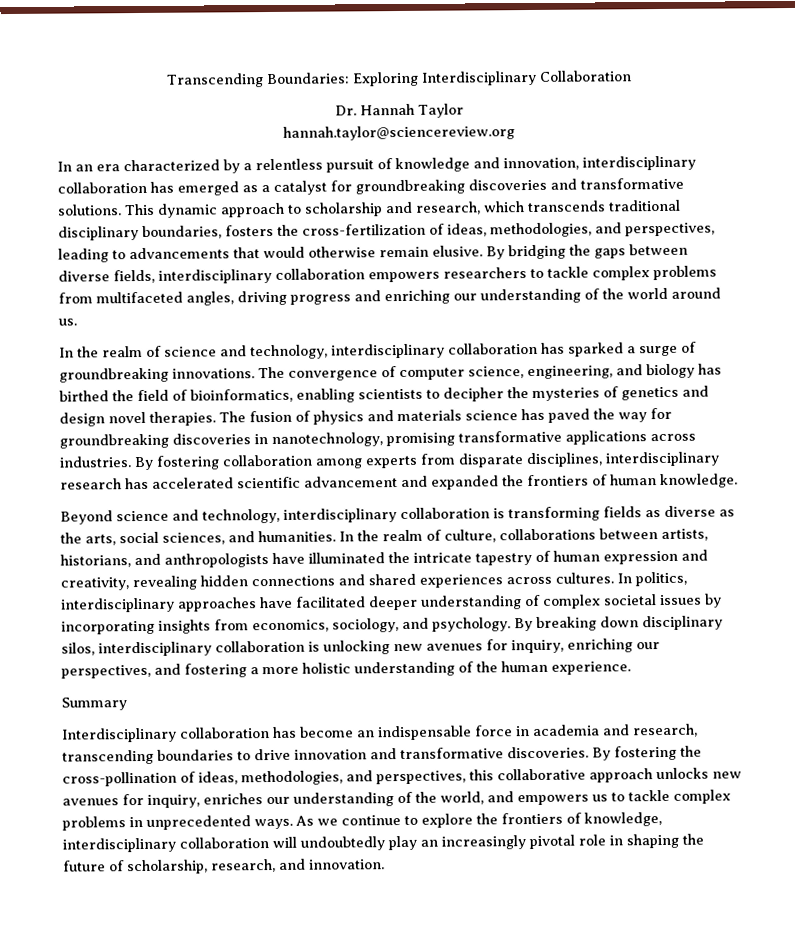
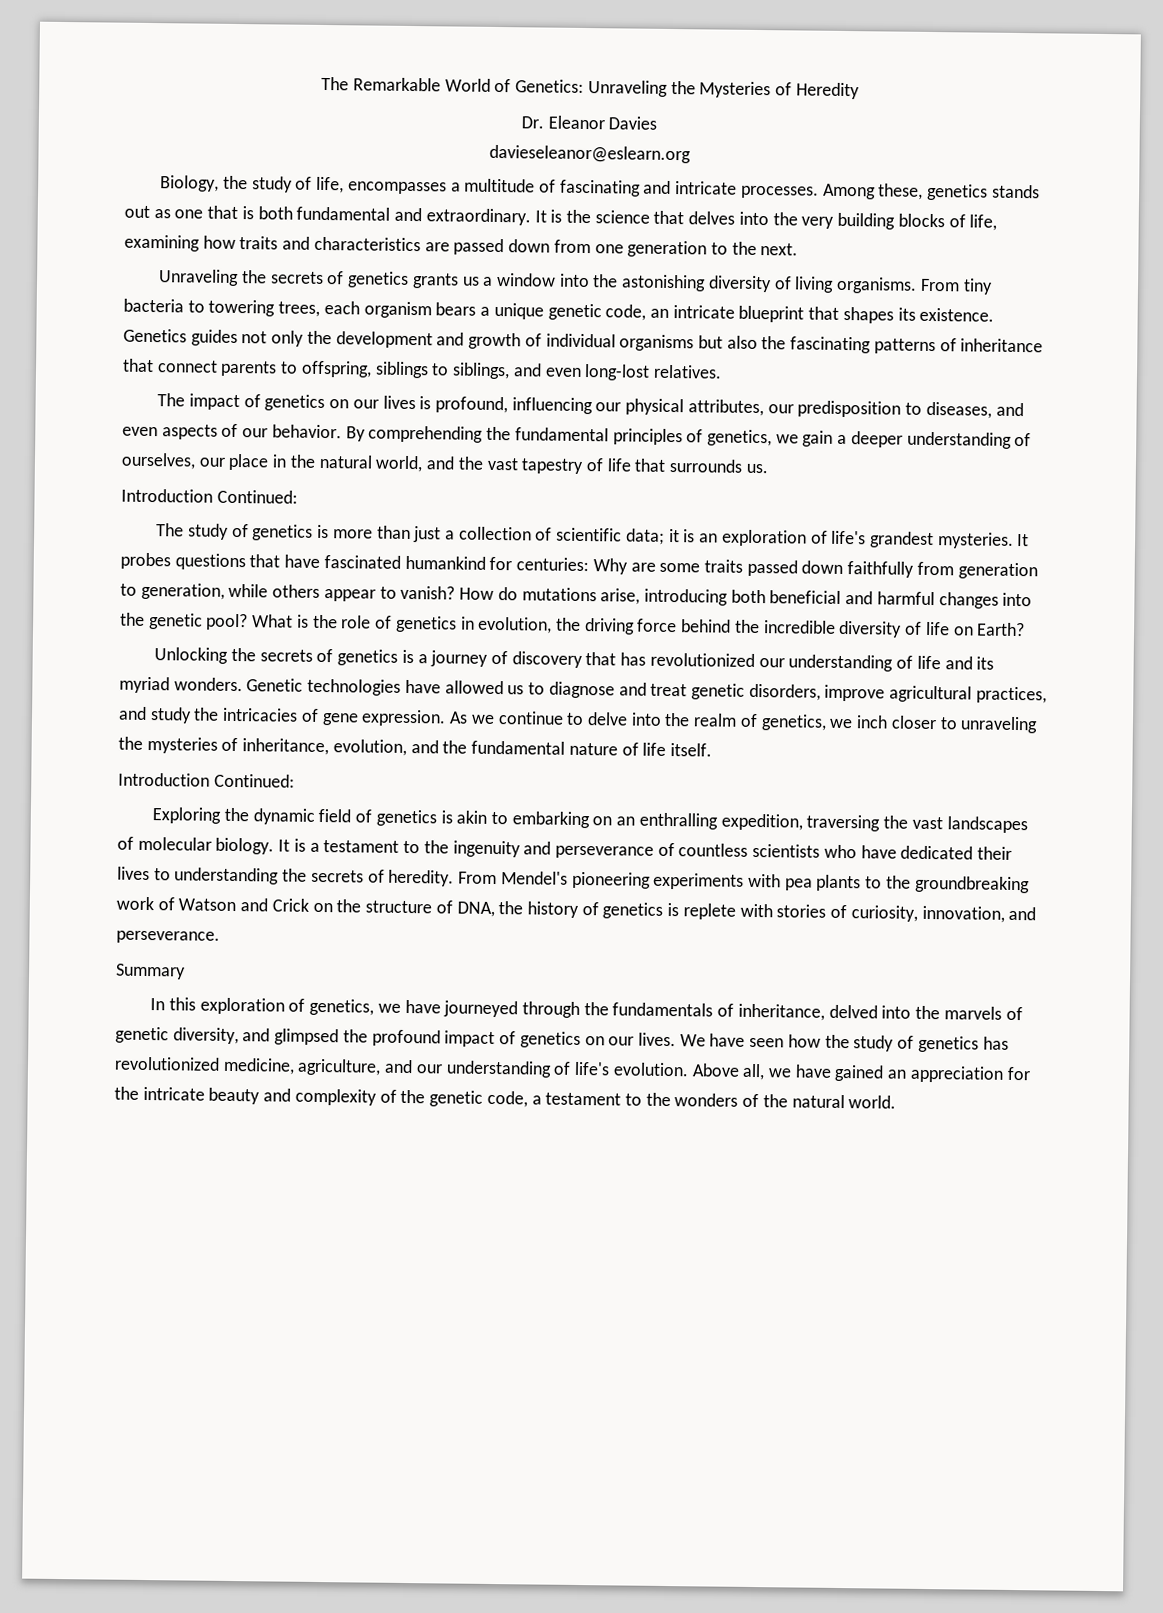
- Transcending Boundaries: Exploring Interdisciplinary Collaboration
- Dr. Hannah Taylor
- hannah.taylor@sciencereview.org
- In an era characterized by a relentless pursuit of knowledge and innovation, interdisciplinary collaboration has emerged as a catalyst for groundbreaking discoveries and transformative solutions. This dynamic approach to scholarship and research, which transcends traditional disciplinary boundaries, fosters the cross-fertilization of ideas, methodologies, and perspectives, leading to advancements that would otherwise remain elusive. By bridging the gaps between diverse fields, interdisciplinary collaboration empowers researchers to tackle complex problems from multifaceted angles, driving progress and enriching our understanding of the world around us.
- In the realm of science and technology, interdisciplinary collaboration has sparked a surge of groundbreaking innovations. The convergence of computer science, engineering, and biology has birthed the field of bioinformatics, enabling scientists to decipher the mysteries of genetics and design novel therapies. The fusion of physics and materials science has paved the way for groundbreaking discoveries in nanotechnology, promising transformative applications across industries. By fostering collaboration among experts from disparate disciplines, interdisciplinary research has accelerated scientific advancement and expanded the frontiers of human knowledge.
- Beyond science and technology, interdisciplinary collaboration is transforming fields as diverse as the arts, social sciences, and humanities. In the realm of culture, collaborations between artists, historians, and anthropologists have illuminated the intricate tapestry of human expression and creativity, revealing hidden connections and shared experiences across cultures. In politics, interdisciplinary approaches have facilitated deeper understanding of complex societal issues by incorporating insights from economics, sociology, and psychology. By breaking down disciplinary silos, interdisciplinary collaboration is unlocking new avenues for inquiry, enriching our perspectives, and fostering a more holistic understanding of the human experience.
+ The Remarkable World of Genetics: Unraveling the Mysteries of Heredity
+ Dr. Eleanor Davies
+ davieseleanor@eslearn.org
+ Biology, the study of life, encompasses a multitude of fascinating and intricate processes. Among these, genetics stands out as one that is both fundamental and extraordinary. It is the science that delves into the very building blocks of life, examining how traits and characteristics are passed down from one generation to the next.
+ Unraveling the secrets of genetics grants us a window into the astonishing diversity of living organisms. From tiny bacteria to towering trees, each organism bears a unique genetic code, an intricate blueprint that shapes its existence. Genetics guides not only the development and growth of individual organisms but also the fascinating patterns of inheritance that connect parents to offspring, siblings to siblings, and even long-lost relatives.
+ The impact of genetics on our lives is profound, influencing our physical attributes, our predisposition to diseases, and even aspects of our behavior. By comprehending the fundamental principles of genetics, we gain a deeper understanding of ourselves, our place in the natural world, and the vast tapestry of life that surrounds us.
+ Introduction Continued:
+ The study of genetics is more than just a collection of scientific data; it is an exploration of life's grandest mysteries. It probes questions that have fascinated humankind for centuries: Why are some traits passed down faithfully from generation to generation, while others appear to vanish? How do mutations arise, introducing both beneficial and harmful changes into the genetic pool? What is the role of genetics in evolution, the driving force behind the incredible diversity of life on Earth?
+ Unlocking the secrets of genetics is a journey of discovery that has revolutionized our understanding of life and its myriad wonders. Genetic technologies have allowed us to diagnose and treat genetic disorders, improve agricultural practices, and study the intricacies of gene expression. As we continue to delve into the realm of genetics, we inch closer to unraveling the mysteries of inheritance, evolution, and the fundamental nature of life itself.
+ Introduction Continued:
+ Exploring the dynamic field of genetics is akin to embarking on an enthralling expedition, traversing the vast landscapes of molecular biology. It is a testament to the ingenuity and perseverance of countless scientists who have dedicated their lives to understanding the secrets of heredity. From Mendel's pioneering experiments with pea plants to the groundbreaking work of Watson and Crick on the structure of DNA, the history of genetics is replete with stories of curiosity, innovation, and perseverance.
  Summary
- Interdisciplinary collaboration has become an indispensable force in academia and research, transcending boundaries to drive innovation and transformative discoveries. By fostering the cross-pollination of ideas, methodologies, and perspectives, this collaborative approach unlocks new avenues for inquiry, enriches our understanding of the world, and empowers us to tackle complex problems in unprecedented ways. As we continue to explore the frontiers of knowledge, interdisciplinary collaboration will undoubtedly play an increasingly pivotal role in shaping the future of scholarship, research, and innovation.
+ In this exploration of genetics, we have journeyed through the fundamentals of inheritance, delved into the marvels of genetic diversity, and glimpsed the profound impact of genetics on our lives. We have seen how the study of genetics has revolutionized medicine, agriculture, and our understanding of life's evolution. Above all, we have gained an appreciation for the intricate beauty and complexity of the genetic code, a testament to the wonders of the natural world.

